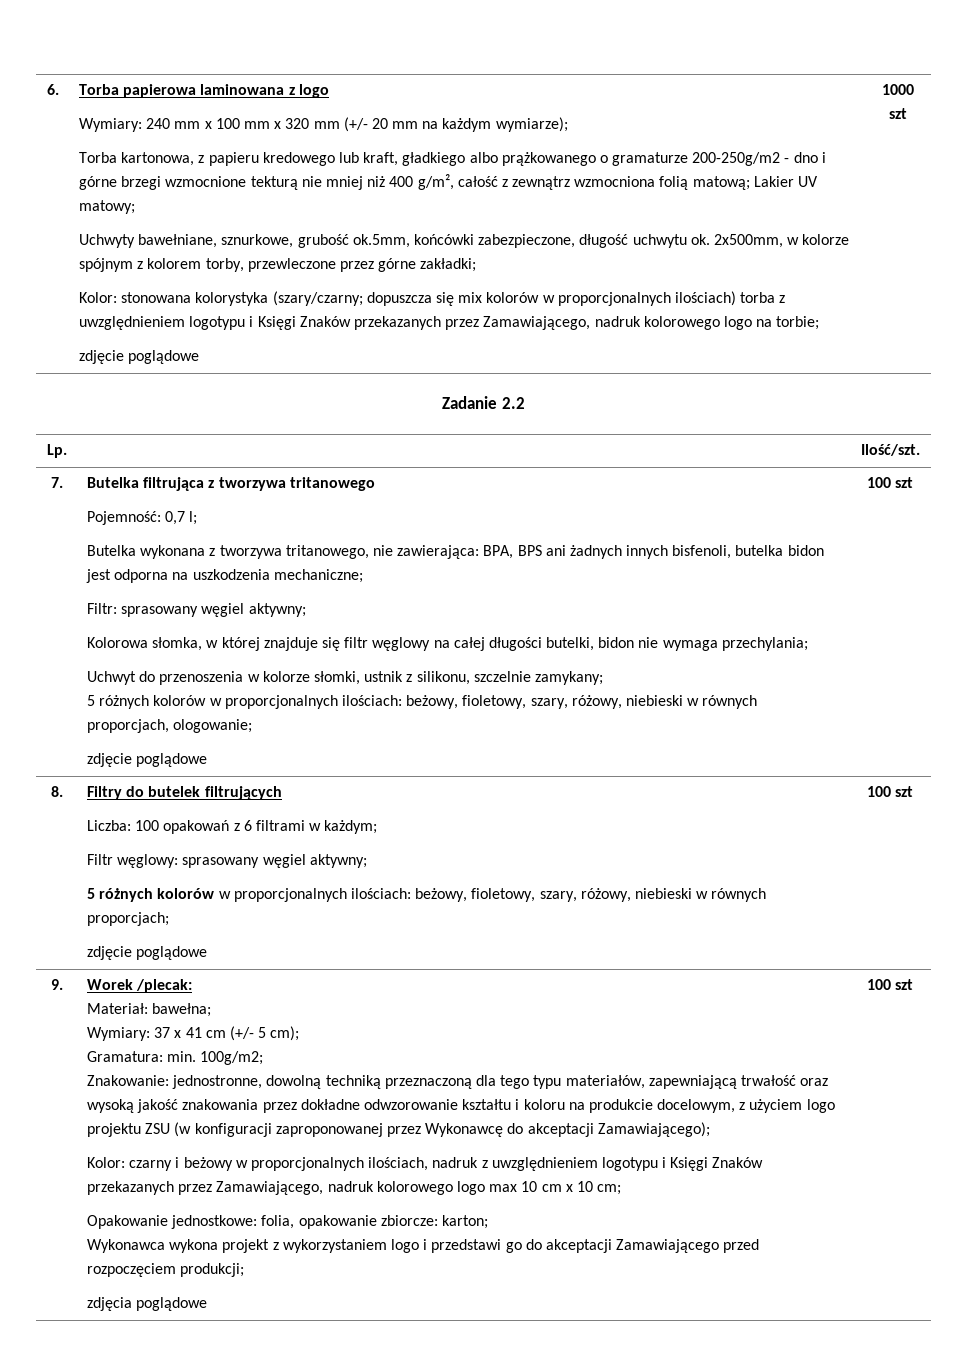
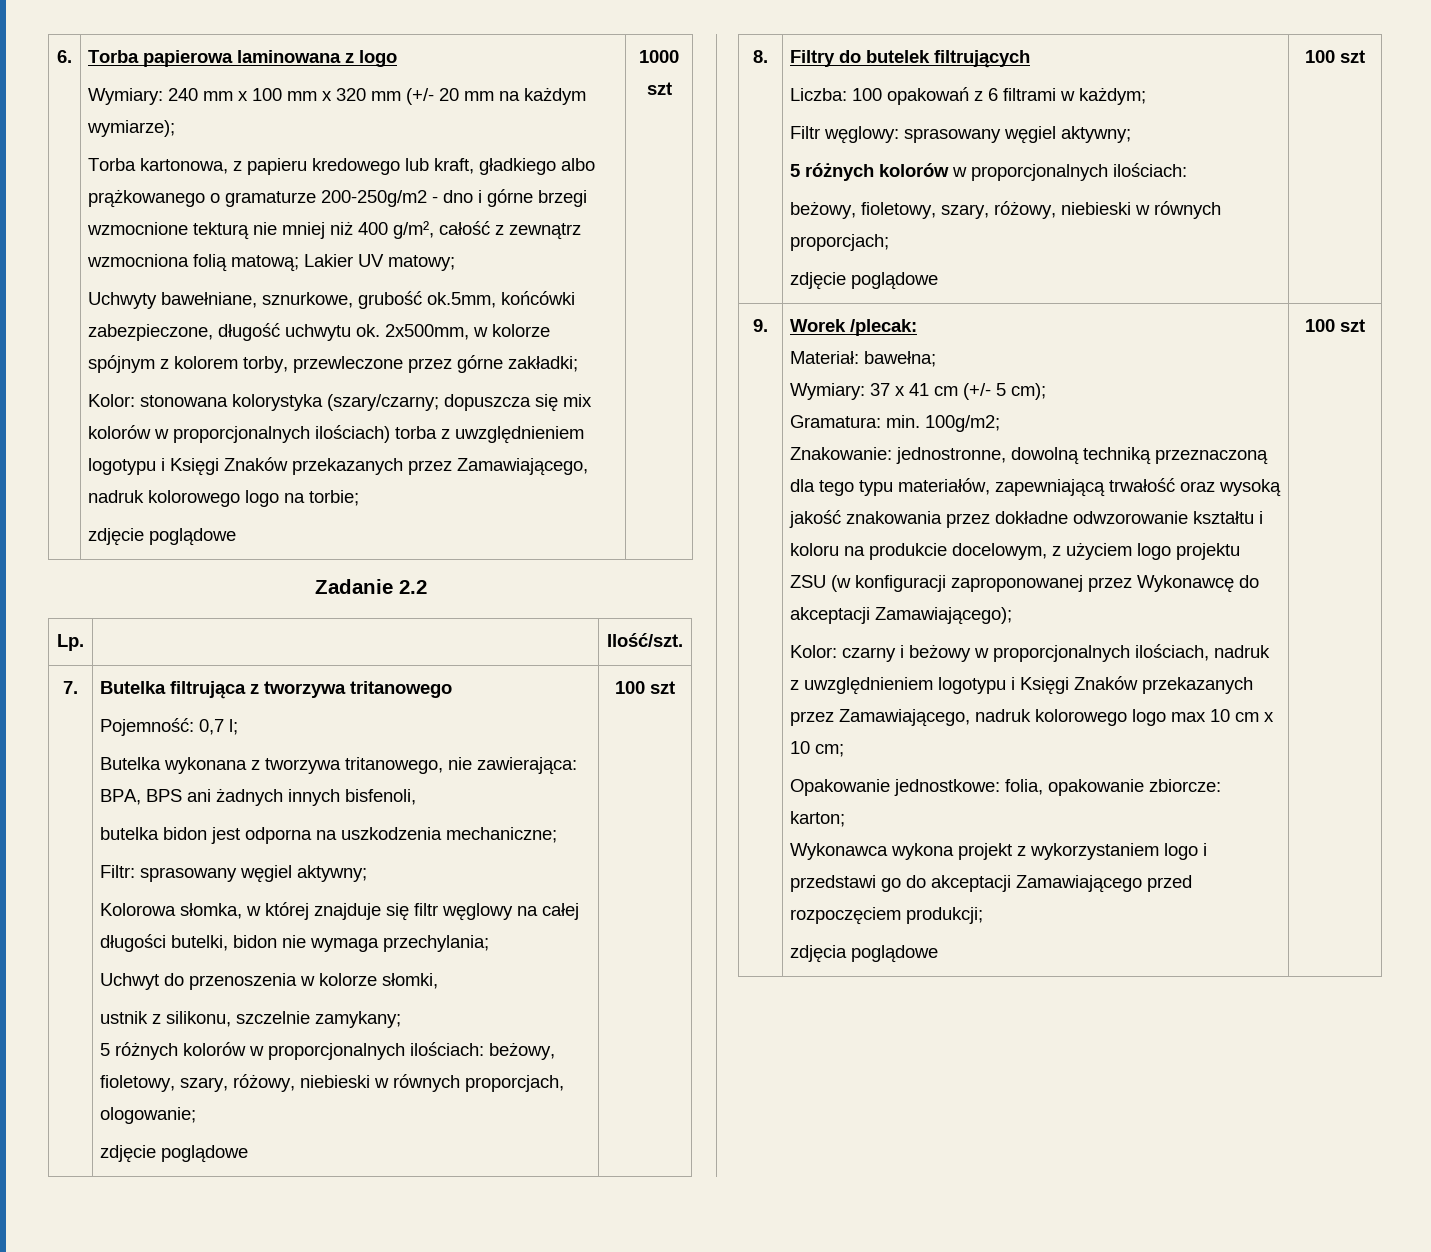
- Butelka wykonana z tworzywa tritanowego, nie zawierająca: BPA, BPS ani żadnych innych bisfenoli, butelka bidon jest odporna na uszkodzenia mechaniczne;
+ Butelka wykonana z tworzywa tritanowego, nie zawierająca: BPA, BPS ani żadnych innych bisfenoli,
+ butelka bidon jest odporna na uszkodzenia mechaniczne;
- Uchwyt do przenoszenia w kolorze słomki, ustnik z silikonu, szczelnie zamykany;
+ Uchwyt do przenoszenia w kolorze słomki,
+ ustnik z silikonu, szczelnie zamykany;
  8. | Filtry do butelek filtrujących
  Liczba: 100 opakowań z 6 filtrami w każdym;
  Filtr węglowy: sprasowany węgiel aktywny;
- 5 różnych kolorów w proporcjonalnych ilościach: beżowy, fioletowy, szary, różowy, niebieski w równych proporcjach;
+ 5 różnych kolorów w proporcjonalnych ilościach:
+ beżowy, fioletowy, szary, różowy, niebieski w równych proporcjach;

